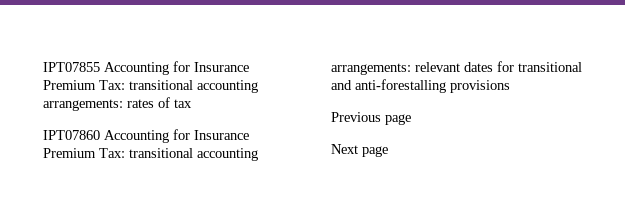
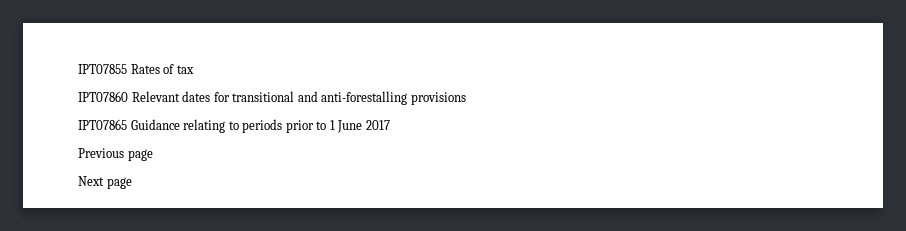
- IPT07855 Accounting for Insurance Premium Tax: transitional accounting arrangements: rates of tax
- IPT07860 Accounting for Insurance Premium Tax: transitional accounting arrangements: relevant dates for transitional and anti-forestalling provisions
+ IPT07855 Rates of tax
+ IPT07860 Relevant dates for transitional and anti-forestalling provisions
+ IPT07865 Guidance relating to periods prior to 1 June 2017

